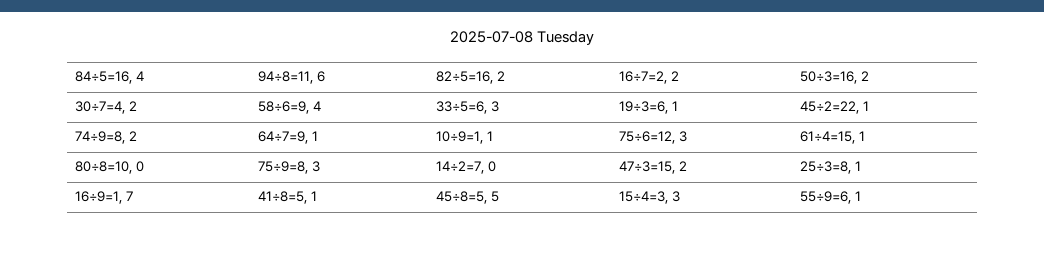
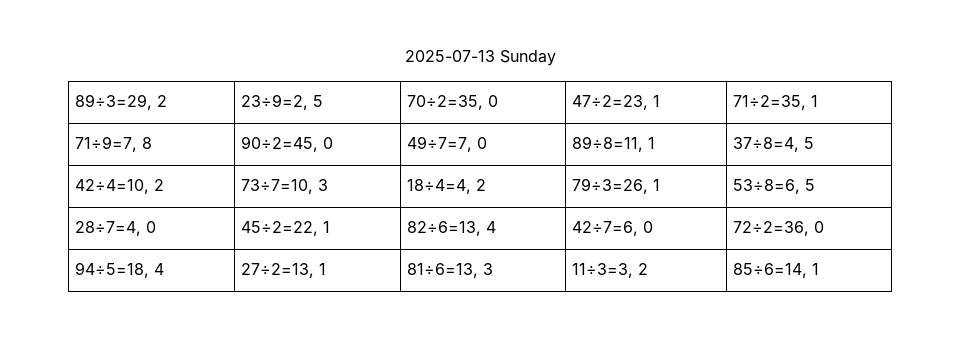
- 2025-07-08 Tuesday
- 84÷5=16, 4 | 94÷8=11, 6 | 82÷5=16, 2 | 16÷7=2, 2 | 50÷3=16, 2
- 30÷7=4, 2 | 58÷6=9, 4 | 33÷5=6, 3 | 19÷3=6, 1 | 45÷2=22, 1
- 74÷9=8, 2 | 64÷7=9, 1 | 10÷9=1, 1 | 75÷6=12, 3 | 61÷4=15, 1
- 80÷8=10, 0 | 75÷9=8, 3 | 14÷2=7, 0 | 47÷3=15, 2 | 25÷3=8, 1
- 16÷9=1, 7 | 41÷8=5, 1 | 45÷8=5, 5 | 15÷4=3, 3 | 55÷9=6, 1
+ 2025-07-13 Sunday
+ 89÷3=29, 2 | 23÷9=2, 5 | 70÷2=35, 0 | 47÷2=23, 1 | 71÷2=35, 1
+ 71÷9=7, 8 | 90÷2=45, 0 | 49÷7=7, 0 | 89÷8=11, 1 | 37÷8=4, 5
+ 42÷4=10, 2 | 73÷7=10, 3 | 18÷4=4, 2 | 79÷3=26, 1 | 53÷8=6, 5
+ 28÷7=4, 0 | 45÷2=22, 1 | 82÷6=13, 4 | 42÷7=6, 0 | 72÷2=36, 0
+ 94÷5=18, 4 | 27÷2=13, 1 | 81÷6=13, 3 | 11÷3=3, 2 | 85÷6=14, 1

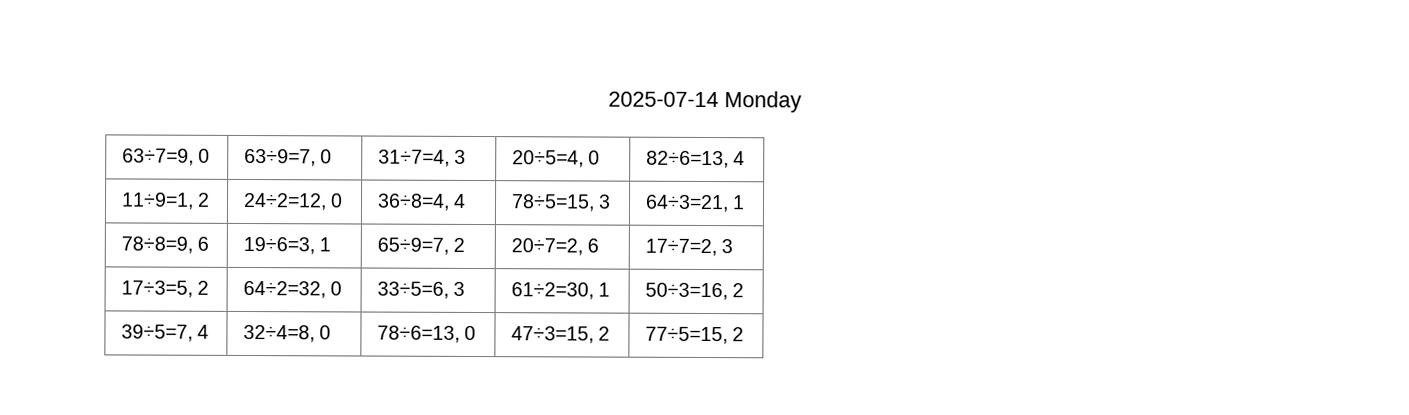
- 2025-07-13 Sunday
- 89÷3=29, 2 | 23÷9=2, 5 | 70÷2=35, 0 | 47÷2=23, 1 | 71÷2=35, 1
- 71÷9=7, 8 | 90÷2=45, 0 | 49÷7=7, 0 | 89÷8=11, 1 | 37÷8=4, 5
- 42÷4=10, 2 | 73÷7=10, 3 | 18÷4=4, 2 | 79÷3=26, 1 | 53÷8=6, 5
- 28÷7=4, 0 | 45÷2=22, 1 | 82÷6=13, 4 | 42÷7=6, 0 | 72÷2=36, 0
- 94÷5=18, 4 | 27÷2=13, 1 | 81÷6=13, 3 | 11÷3=3, 2 | 85÷6=14, 1
+ 2025-07-14 Monday
+ 63÷7=9, 0 | 63÷9=7, 0 | 31÷7=4, 3 | 20÷5=4, 0 | 82÷6=13, 4
+ 11÷9=1, 2 | 24÷2=12, 0 | 36÷8=4, 4 | 78÷5=15, 3 | 64÷3=21, 1
+ 78÷8=9, 6 | 19÷6=3, 1 | 65÷9=7, 2 | 20÷7=2, 6 | 17÷7=2, 3
+ 17÷3=5, 2 | 64÷2=32, 0 | 33÷5=6, 3 | 61÷2=30, 1 | 50÷3=16, 2
+ 39÷5=7, 4 | 32÷4=8, 0 | 78÷6=13, 0 | 47÷3=15, 2 | 77÷5=15, 2

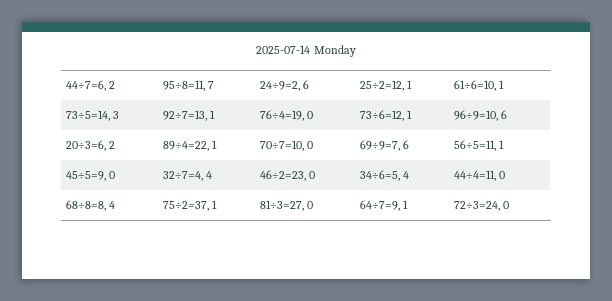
- 63÷7=9, 0 | 63÷9=7, 0 | 31÷7=4, 3 | 20÷5=4, 0 | 82÷6=13, 4
- 11÷9=1, 2 | 24÷2=12, 0 | 36÷8=4, 4 | 78÷5=15, 3 | 64÷3=21, 1
- 78÷8=9, 6 | 19÷6=3, 1 | 65÷9=7, 2 | 20÷7=2, 6 | 17÷7=2, 3
- 17÷3=5, 2 | 64÷2=32, 0 | 33÷5=6, 3 | 61÷2=30, 1 | 50÷3=16, 2
- 39÷5=7, 4 | 32÷4=8, 0 | 78÷6=13, 0 | 47÷3=15, 2 | 77÷5=15, 2
+ 44÷7=6, 2 | 95÷8=11, 7 | 24÷9=2, 6 | 25÷2=12, 1 | 61÷6=10, 1
+ 73÷5=14, 3 | 92÷7=13, 1 | 76÷4=19, 0 | 73÷6=12, 1 | 96÷9=10, 6
+ 20÷3=6, 2 | 89÷4=22, 1 | 70÷7=10, 0 | 69÷9=7, 6 | 56÷5=11, 1
+ 45÷5=9, 0 | 32÷7=4, 4 | 46÷2=23, 0 | 34÷6=5, 4 | 44÷4=11, 0
+ 68÷8=8, 4 | 75÷2=37, 1 | 81÷3=27, 0 | 64÷7=9, 1 | 72÷3=24, 0

